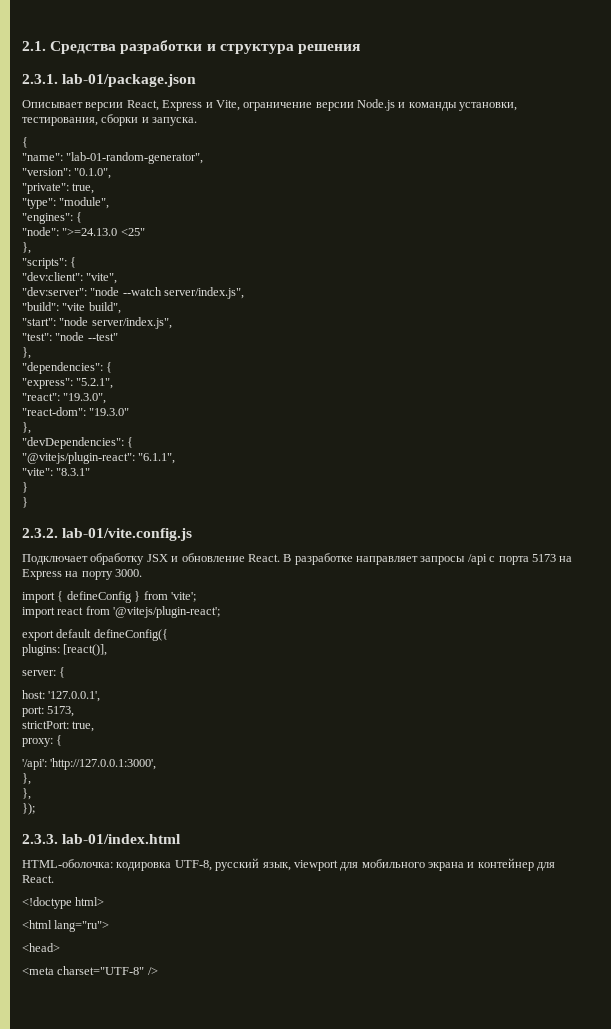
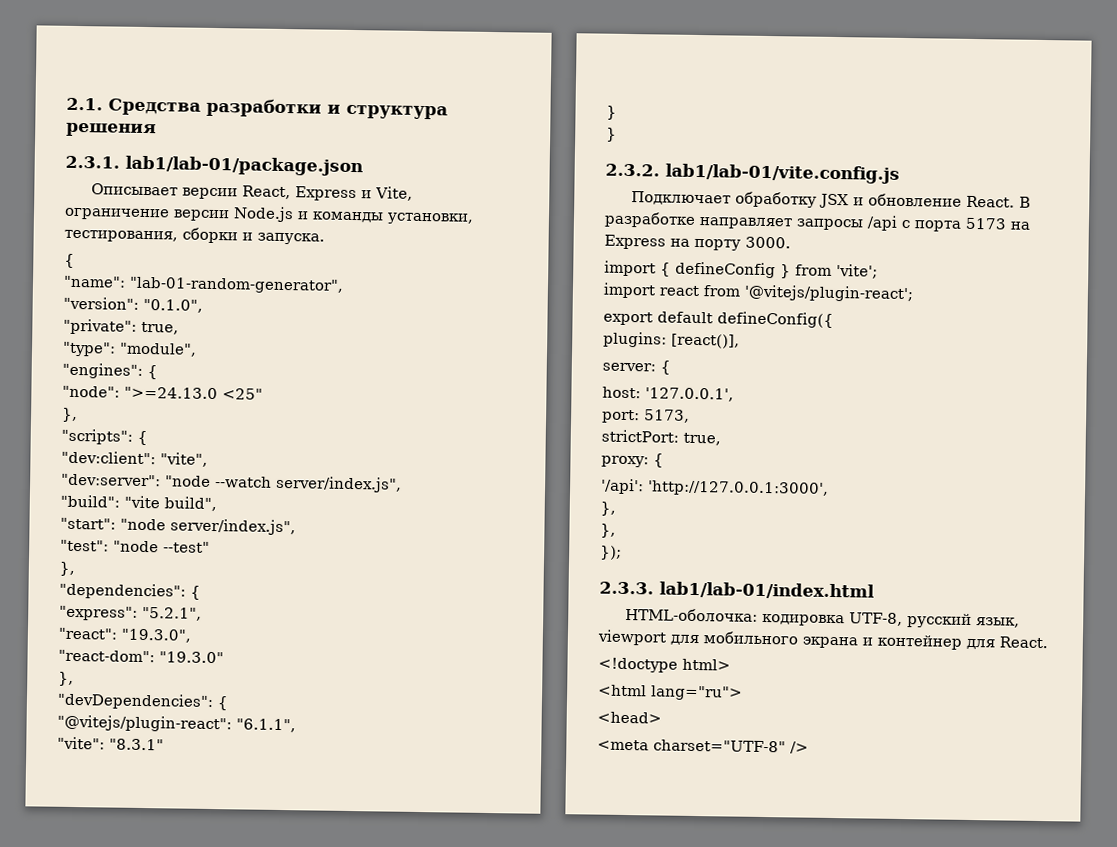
- 2.3.1. lab-01/package.json
+ 2.3.1. lab1/lab-01/package.json
- 2.3.2. lab-01/vite.config.js
+ 2.3.2. lab1/lab-01/vite.config.js
- 2.3.3. lab-01/index.html
+ 2.3.3. lab1/lab-01/index.html

